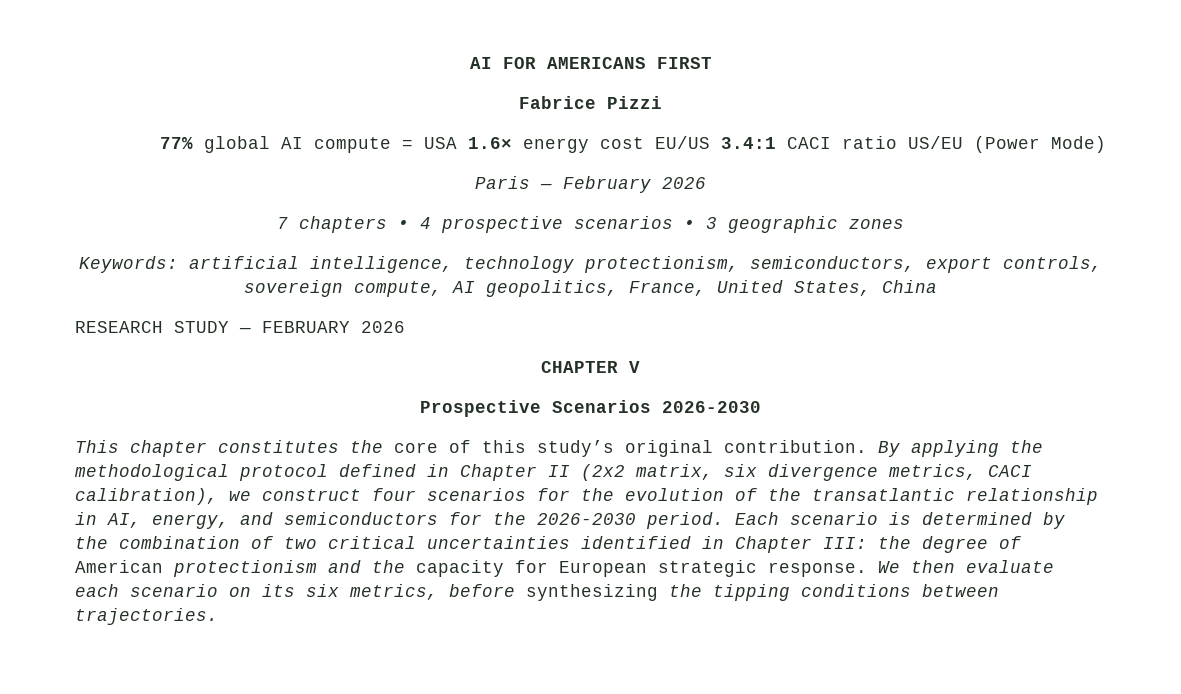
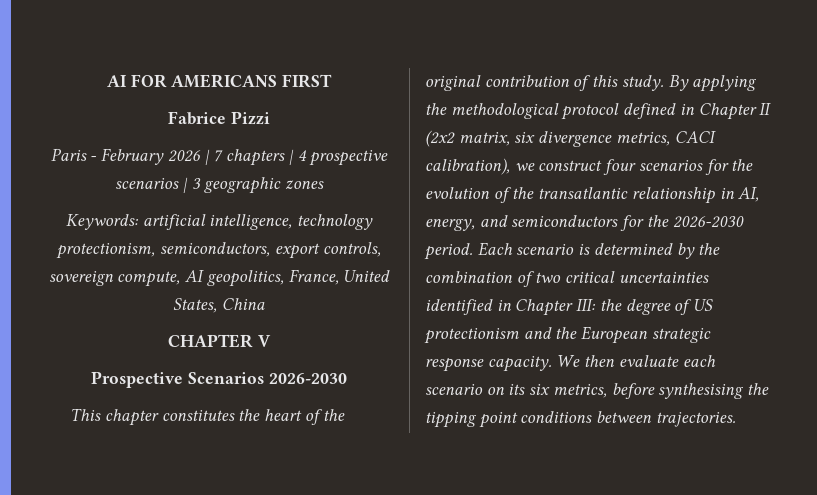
- 77% global AI compute = USA 1.6× energy cost EU/US 3.4:1 CACI ratio US/EU (Power Mode)
- Paris — February 2026
- 7 chapters • 4 prospective scenarios • 3 geographic zones
+ Paris - February 2026 | 7 chapters | 4 prospective scenarios | 3 geographic zones
- RESEARCH STUDY — FEBRUARY 2026
- This chapter constitutes the core of this study’s original contribution.
+ This chapter constitutes the heart of the original contribution of this study.
- Each scenario is determined by the combination of two critical uncertainties identified in Chapter III: the degree of American protectionism and the capacity for European strategic response.
+ Each scenario is determined by the combination of two critical uncertainties identified in Chapter III: the degree of US protectionism and the European strategic response capacity.
- We then evaluate each scenario on its six metrics, before synthesizing the tipping conditions between trajectories.
+ We then evaluate each scenario on its six metrics, before synthesising the tipping point conditions between trajectories.

